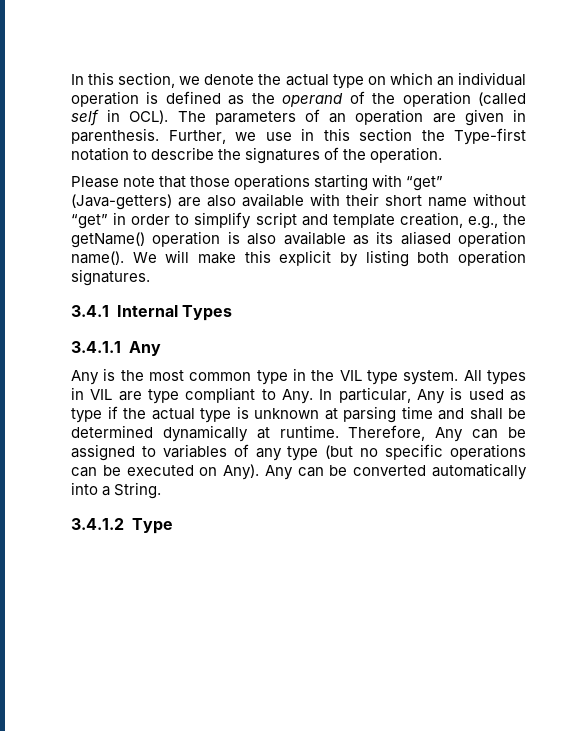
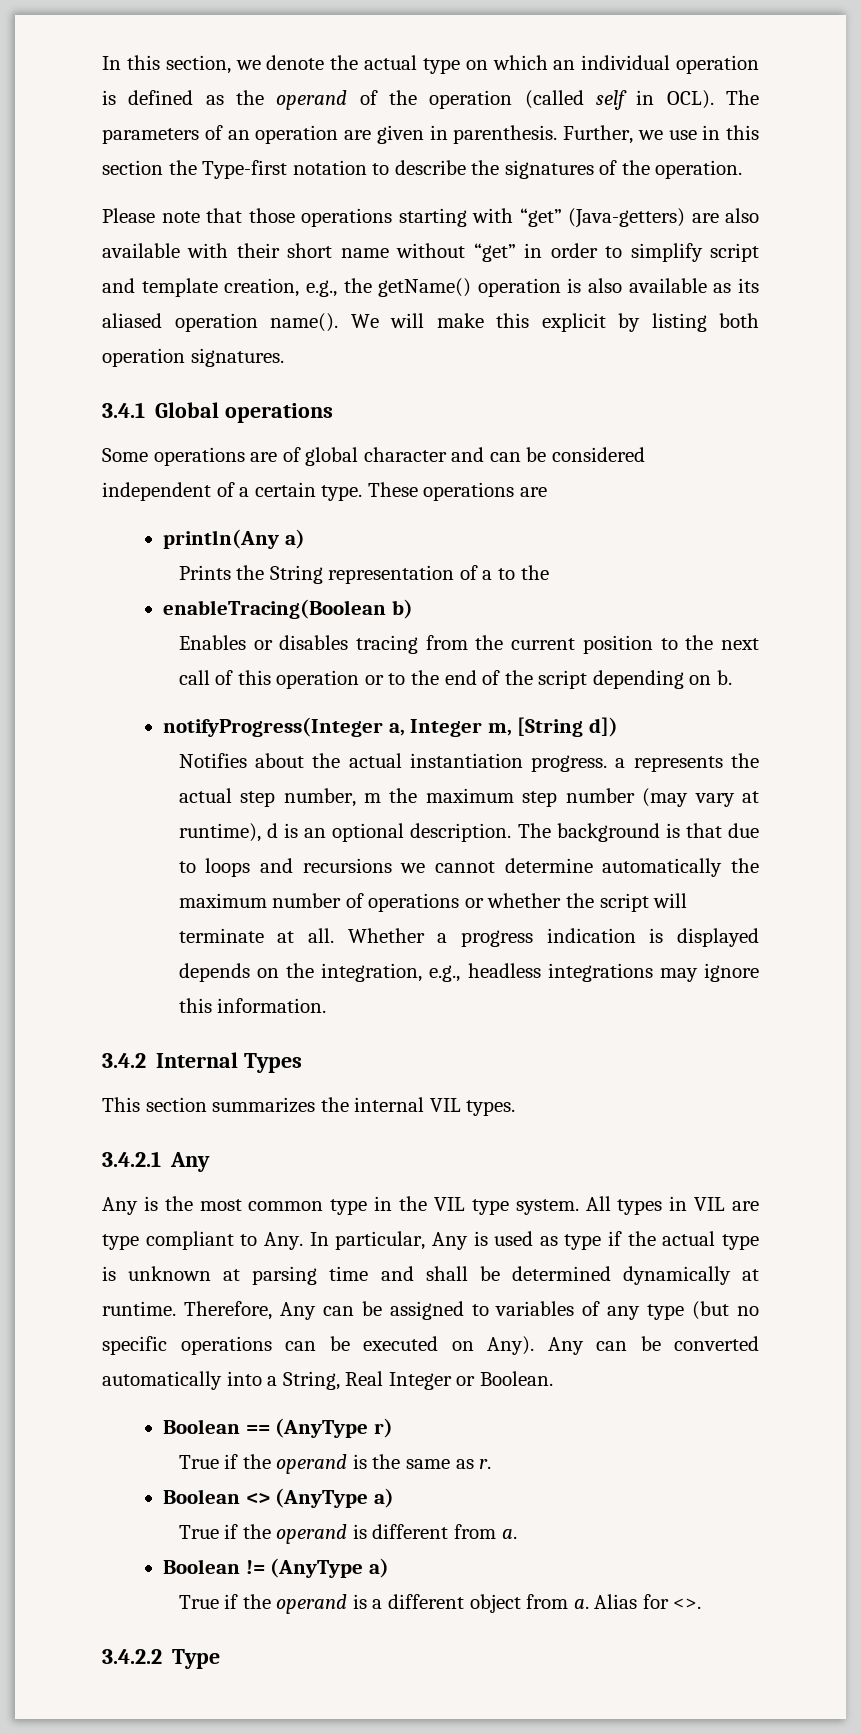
- 3.4.1 Internal Types
- 3.4.1.1 Any
+ 3.4.1 Global operations
+ Some operations are of global character and can be considered independent of a certain type. These operations are
+ println(Any a)
+ Prints the String representation of a to the
+ enableTracing(Boolean b)
+ Enables or disables tracing from the current position to the next call of this operation or to the end of the script depending on b.
+ notifyProgress(Integer a, Integer m, [String d])
+ Notifies about the actual instantiation progress. a represents the actual step number, m the maximum step number (may vary at runtime), d is an optional description. The background is that due to loops and recursions we cannot determine automatically the maximum number of operations or whether the script will terminate at all. Whether a progress indication is displayed depends on the integration, e.g., headless integrations may ignore this information.
+ 3.4.2 Internal Types
+ This section summarizes the internal VIL types.
+ 3.4.2.1 Any
- Any can be converted automatically into a String.
- 3.4.1.2 Type
+ Any can be converted automatically into a String, Real Integer or Boolean.
+ Boolean == (AnyType r)
+ True if the operand is the same as r.
+ Boolean <> (AnyType a)
+ True if the operand is different from a.
+ Boolean != (AnyType a)
+ True if the operand is a different object from a. Alias for <>.
+ 3.4.2.2 Type

